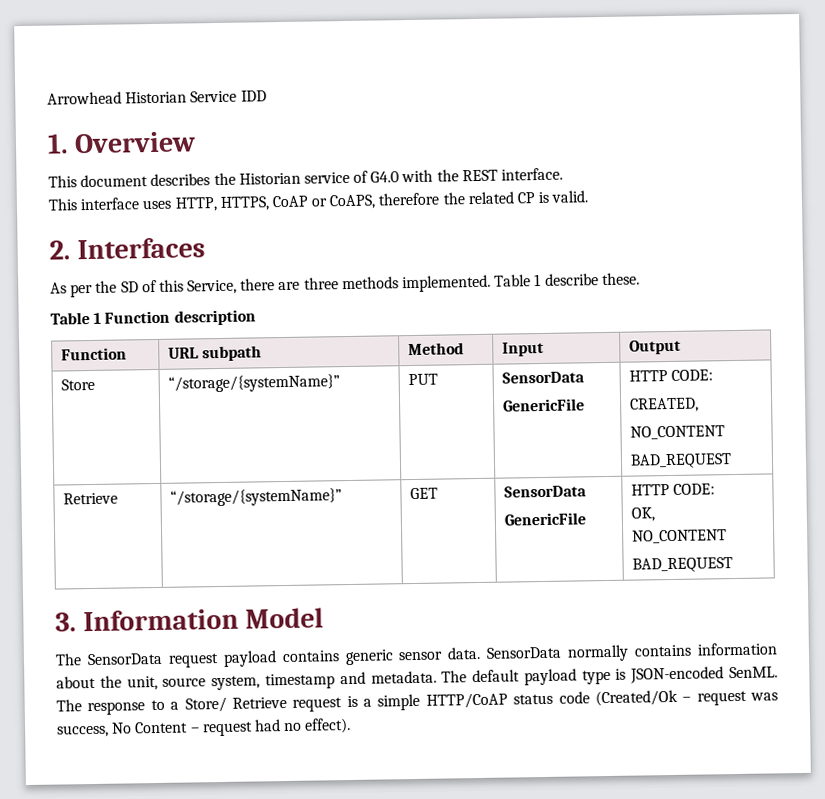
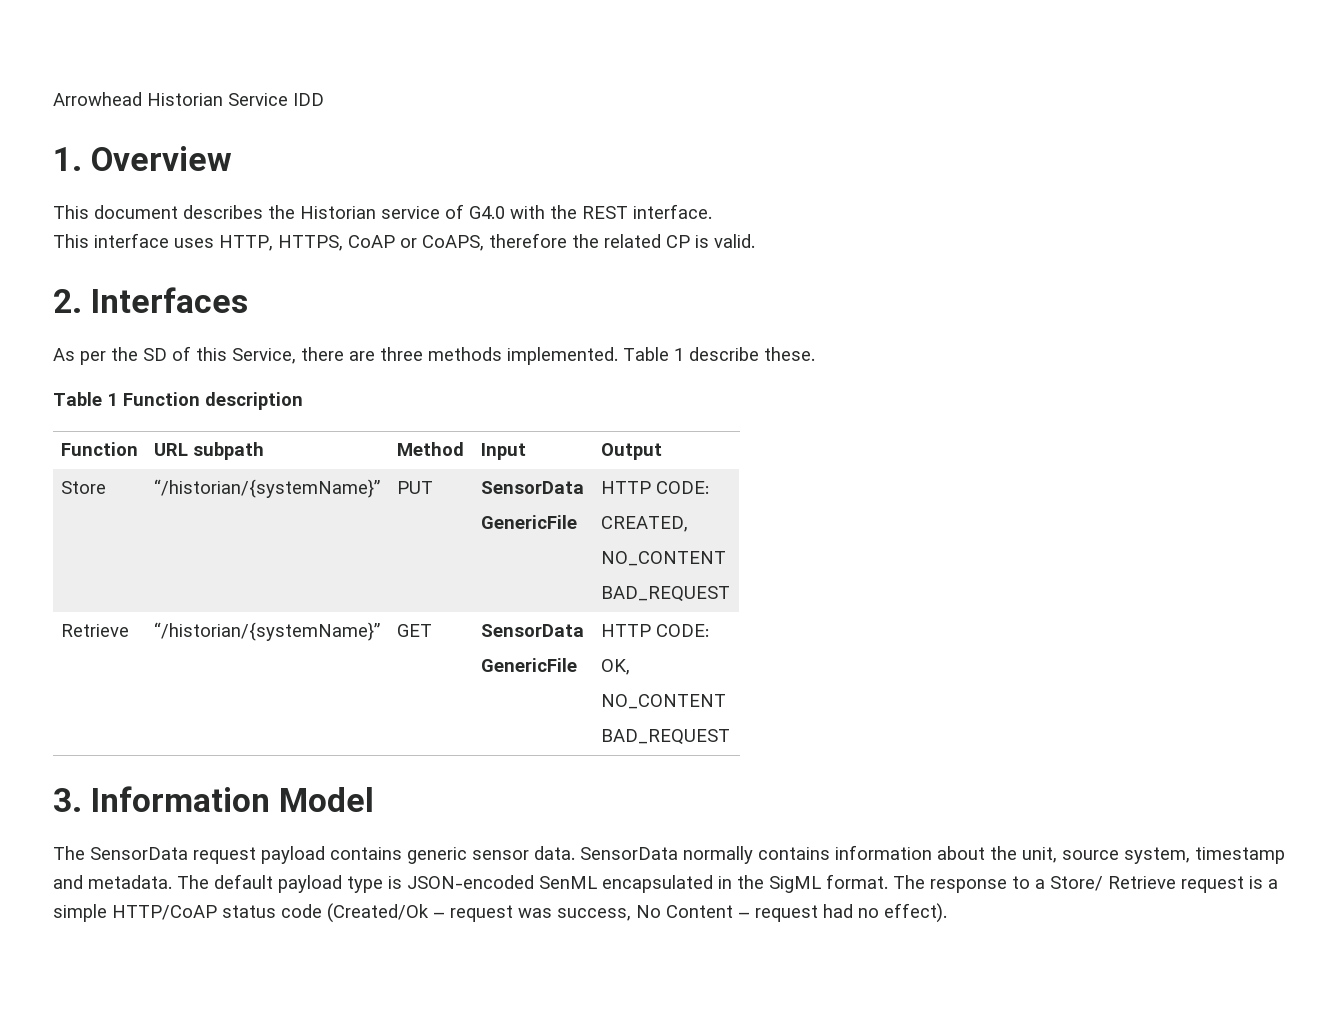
- Store | “/storage/{systemName}” | PUT | SensorData
+ Store | “/historian/{systemName}” | PUT | SensorData
- Retrieve | “/storage/{systemName}” | GET | SensorData
+ Retrieve | “/historian/{systemName}” | GET | SensorData
- The default payload type is JSON-encoded SenML.
+ The default payload type is JSON-encoded SenML encapsulated in the SigML format.

